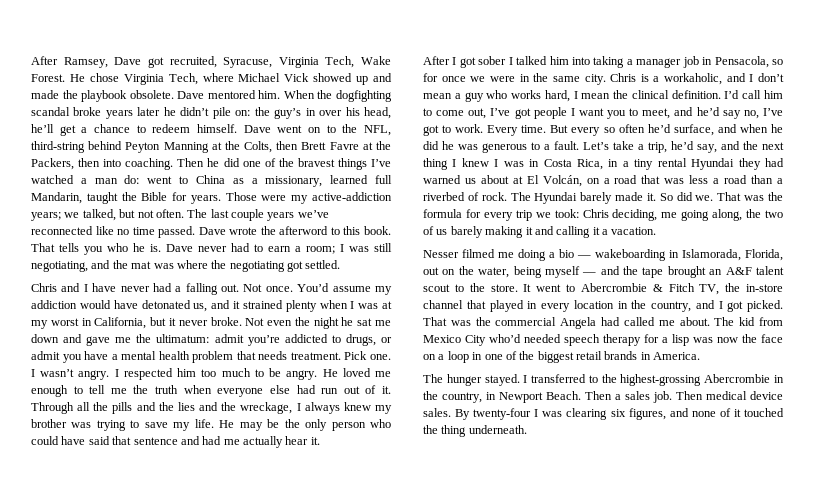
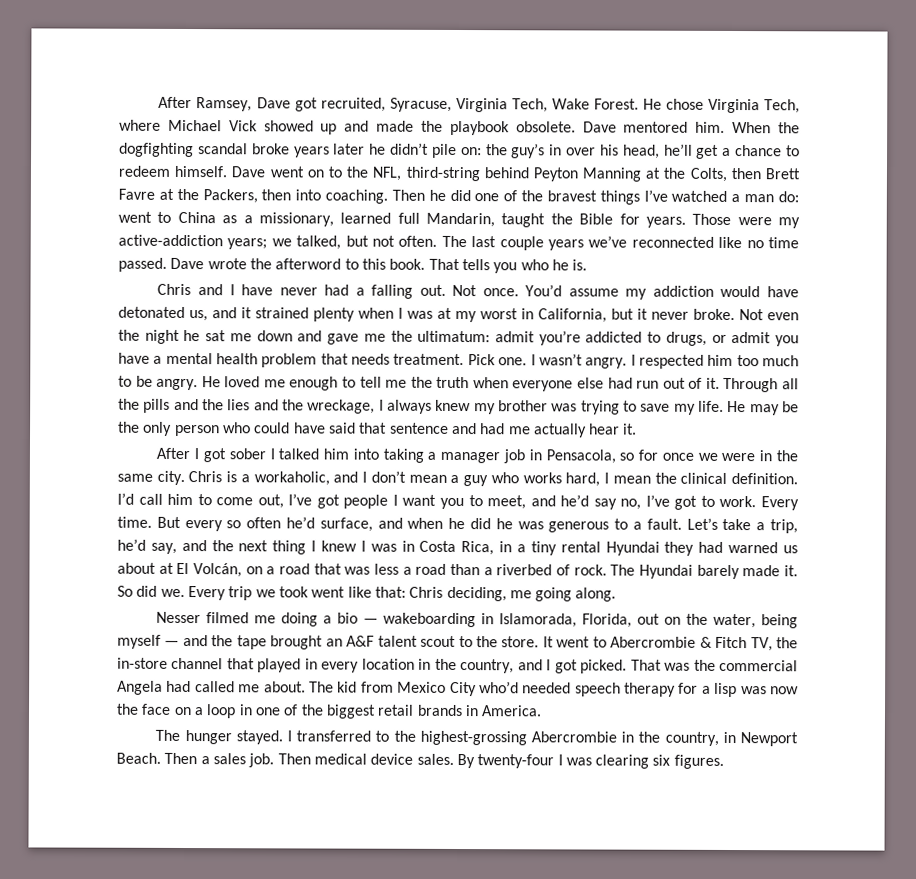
- Dave never had to earn a room; I was still negotiating, and the mat was where the negotiating got settled.
- That was the formula for every trip we took: Chris deciding, me going along, the two of us barely making it and calling it a vacation.
+ Every trip we took went like that: Chris deciding, me going along.
- By twenty-four I was clearing six figures, and none of it touched the thing underneath.
+ By twenty-four I was clearing six figures.

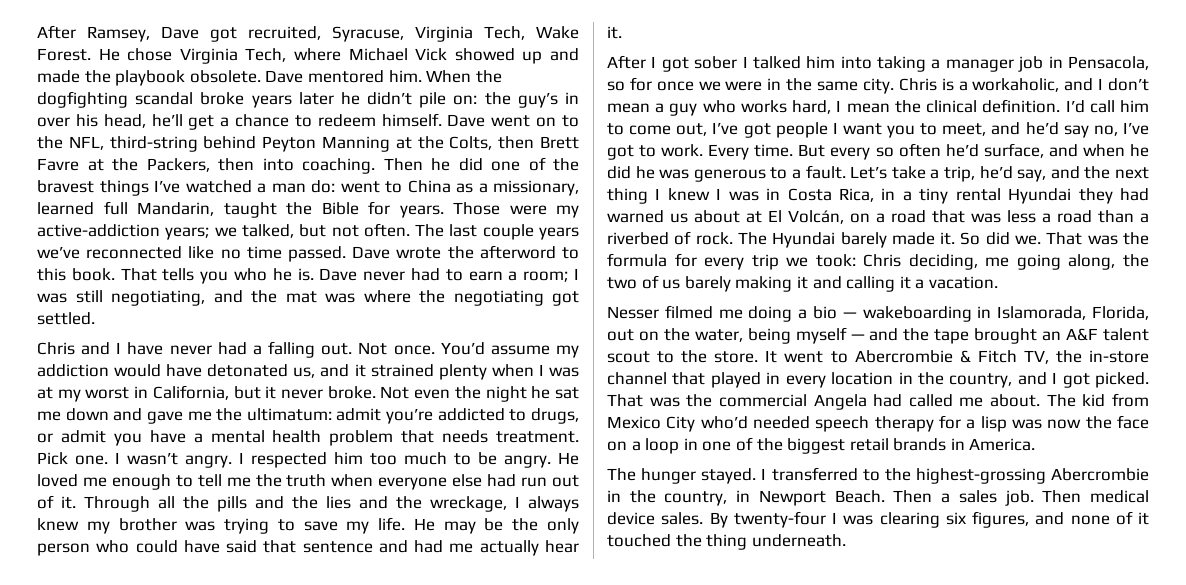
+ Dave never had to earn a room; I was still negotiating, and the mat was where the negotiating got settled.
- Every trip we took went like that: Chris deciding, me going along.
+ That was the formula for every trip we took: Chris deciding, me going along, the two of us barely making it and calling it a vacation.
- By twenty-four I was clearing six figures.
+ By twenty-four I was clearing six figures, and none of it touched the thing underneath.

